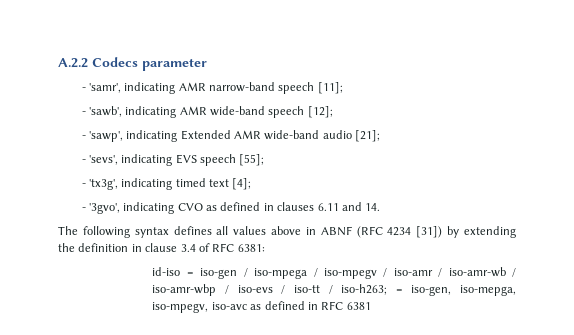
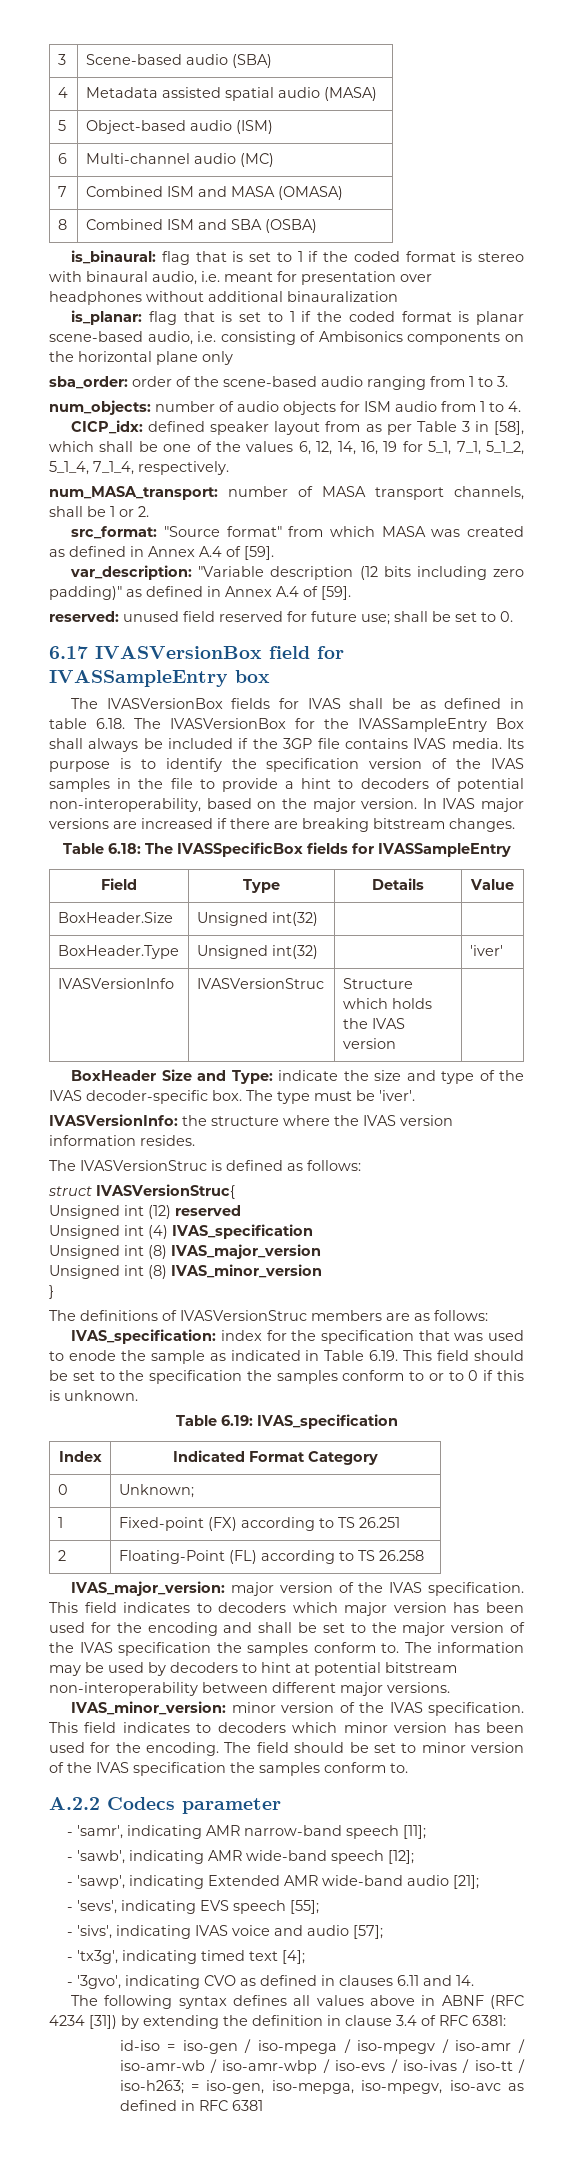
+ 3 | Scene-based audio (SBA)
+ 4 | Metadata assisted spatial audio (MASA)
+ 5 | Object-based audio (ISM)
+ 6 | Multi-channel audio (MC)
+ 7 | Combined ISM and MASA (OMASA)
+ 8 | Combined ISM and SBA (OSBA)
+ is_binaural: flag that is set to 1 if the coded format is stereo with binaural audio, i.e. meant for presentation over headphones without additional binauralization
+ is_planar: flag that is set to 1 if the coded format is planar scene-based audio, i.e. consisting of Ambisonics components on the horizontal plane only
+ sba_order: order of the scene-based audio ranging from 1 to 3.
+ num_objects: number of audio objects for ISM audio from 1 to 4.
+ CICP_idx: defined speaker layout from as per Table 3 in [58], which shall be one of the values 6, 12, 14, 16, 19 for 5_1, 7_1, 5_1_2, 5_1_4, 7_1_4, respectively.
+ num_MASA_transport: number of MASA transport channels, shall be 1 or 2.
+ src_format: "Source format" from which MASA was created as defined in Annex A.4 of [59].
+ var_description: "Variable description (12 bits including zero padding)" as defined in Annex A.4 of [59].
+ reserved: unused field reserved for future use; shall be set to 0.
+ 6.17 IVASVersionBox field for IVASSampleEntry box
+ The IVASVersionBox fields for IVAS shall be as defined in table 6.18. The IVASVersionBox for the IVASSampleEntry Box shall always be included if the 3GP file contains IVAS media. Its purpose is to identify the specification version of the IVAS samples in the file to provide a hint to decoders of potential non-interoperability, based on the major version. In IVAS major versions are increased if there are breaking bitstream changes.
+ Table 6.18: The IVASSpecificBox fields for IVASSampleEntry
+ Field | Type | Details | Value
+ BoxHeader.Size | Unsigned int(32) | |
+ BoxHeader.Type | Unsigned int(32) | | 'iver'
+ IVASVersionInfo | IVASVersionStruc | Structure which holds the IVAS version |
+ BoxHeader Size and Type: indicate the size and type of the IVAS decoder-specific box. The type must be 'iver'.
+ IVASVersionInfo: the structure where the IVAS version information resides.
+ The IVASVersionStruc is defined as follows:
+ struct IVASVersionStruc{
+ Unsigned int (12) reserved
+ Unsigned int (4) IVAS_specification
+ Unsigned int (8) IVAS_major_version
+ Unsigned int (8) IVAS_minor_version
+ }
+ The definitions of IVASVersionStruc members are as follows:
+ IVAS_specification: index for the specification that was used to enode the sample as indicated in Table 6.19. This field should be set to the specification the samples conform to or to 0 if this is unknown.
+ Table 6.19: IVAS_specification
+ Index | Indicated Format Category
+ 0 | Unknown;
+ 1 | Fixed-point (FX) according to TS 26.251
+ 2 | Floating-Point (FL) according to TS 26.258
+ IVAS_major_version: major version of the IVAS specification. This field indicates to decoders which major version has been used for the encoding and shall be set to the major version of the IVAS specification the samples conform to. The information may be used by decoders to hint at potential bitstream non-interoperability between different major versions.
+ IVAS_minor_version: minor version of the IVAS specification. This field indicates to decoders which minor version has been used for the encoding. The field should be set to minor version of the IVAS specification the samples conform to.
+ - 'sivs', indicating IVAS voice and audio [57];
- id-iso = iso-gen / iso-mpega / iso-mpegv / iso-amr / iso-amr-wb / iso-amr-wbp / iso-evs / iso-tt / iso-h263; = iso-gen, iso-mepga, iso-mpegv, iso-avc as defined in RFC 6381
+ id-iso = iso-gen / iso-mpega / iso-mpegv / iso-amr / iso-amr-wb / iso-amr-wbp / iso-evs / iso-ivas / iso-tt / iso-h263; = iso-gen, iso-mepga, iso-mpegv, iso-avc as defined in RFC 6381

